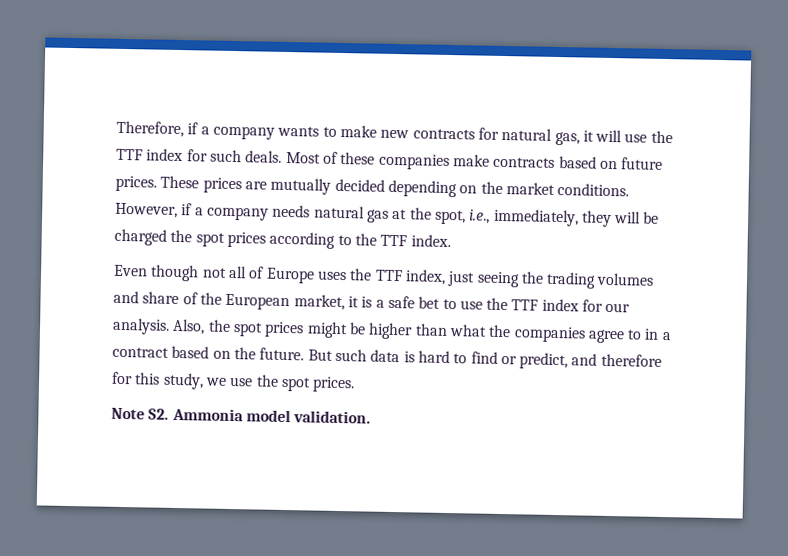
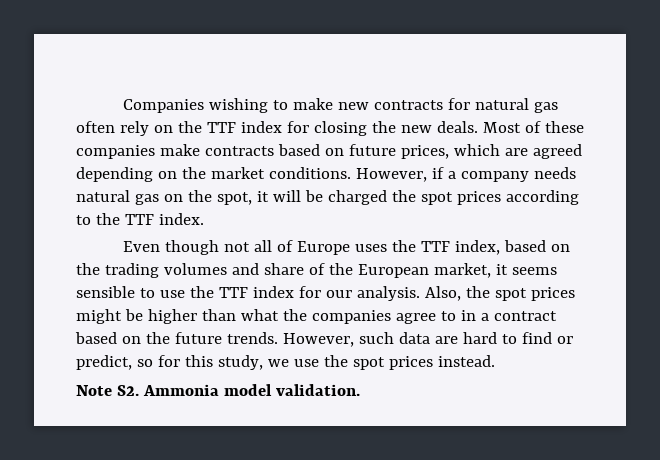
- Therefore, if a company wants to make new contracts for natural gas, it will use the TTF index for such deals.
+ Companies wishing to make new contracts for natural gas often rely on the TTF index for closing the new deals.
- Most of these companies make contracts based on future prices. These prices are mutually decided depending on the market conditions.
+ Most of these companies make contracts based on future prices, which are agreed depending on the market conditions.
- However, if a company needs natural gas at the spot, i.e., immediately, they will be charged the spot prices according to the TTF index.
+ However, if a company needs natural gas on the spot, it will be charged the spot prices according to the TTF index.
- Even though not all of Europe uses the TTF index, just seeing the trading volumes and share of the European market, it is a safe bet to use the TTF index for our analysis.
+ Even though not all of Europe uses the TTF index, based on the trading volumes and share of the European market, it seems sensible to use the TTF index for our analysis.
- Also, the spot prices might be higher than what the companies agree to in a contract based on the future. But such data is hard to find or predict, and therefore for this study, we use the spot prices.
+ Also, the spot prices might be higher than what the companies agree to in a contract based on the future trends. However, such data are hard to find or predict, so for this study, we use the spot prices instead.

